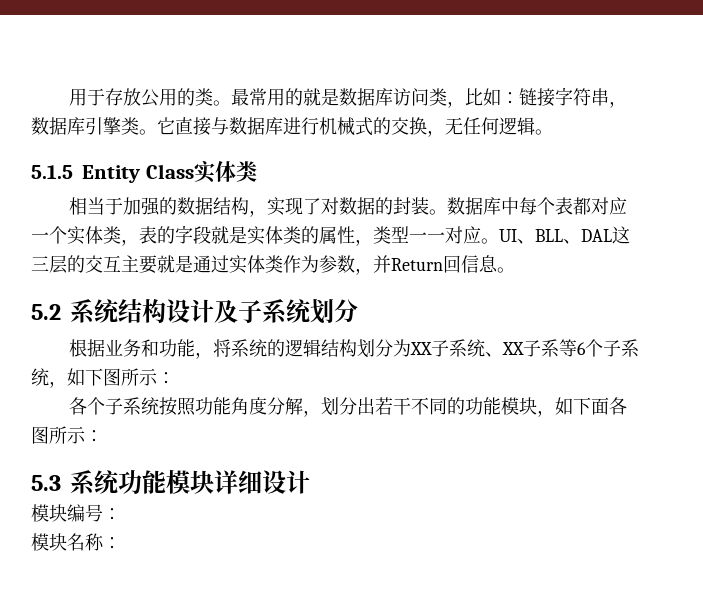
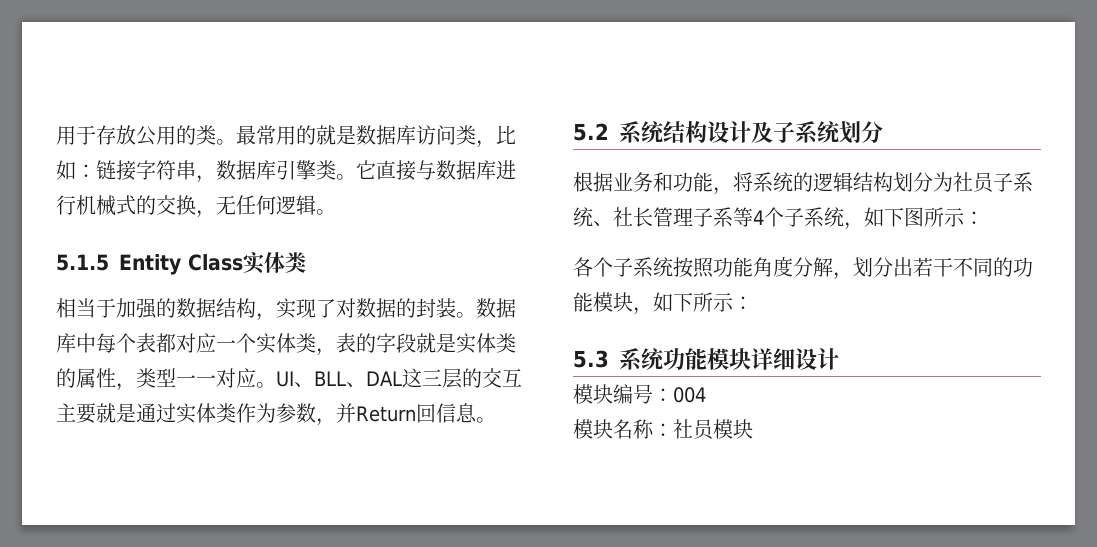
- 根据业务和功能，将系统的逻辑结构划分为XX子系统、XX子系等6个子系统，如下图所示：
+ 根据业务和功能，将系统的逻辑结构划分为社员子系统、社长管理子系等4个子系统，如下图所示：
- 各个子系统按照功能角度分解，划分出若干不同的功能模块，如下面各图所示：
+ 各个子系统按照功能角度分解，划分出若干不同的功能模块，如下所示：
- 模块编号：
+ 模块编号：004
- 模块名称：
+ 模块名称：社员模块

